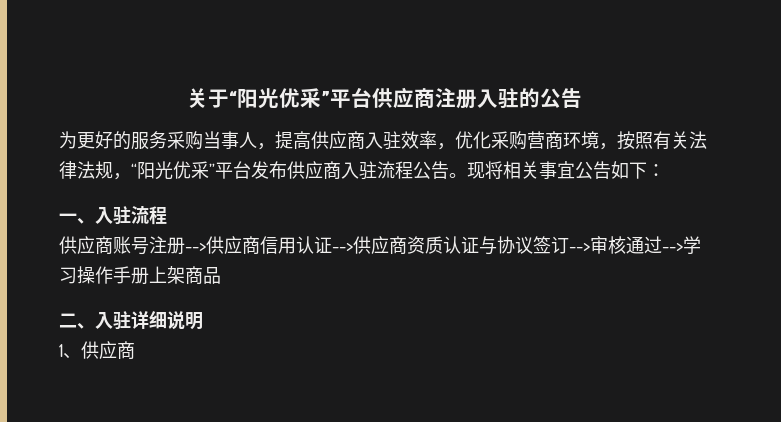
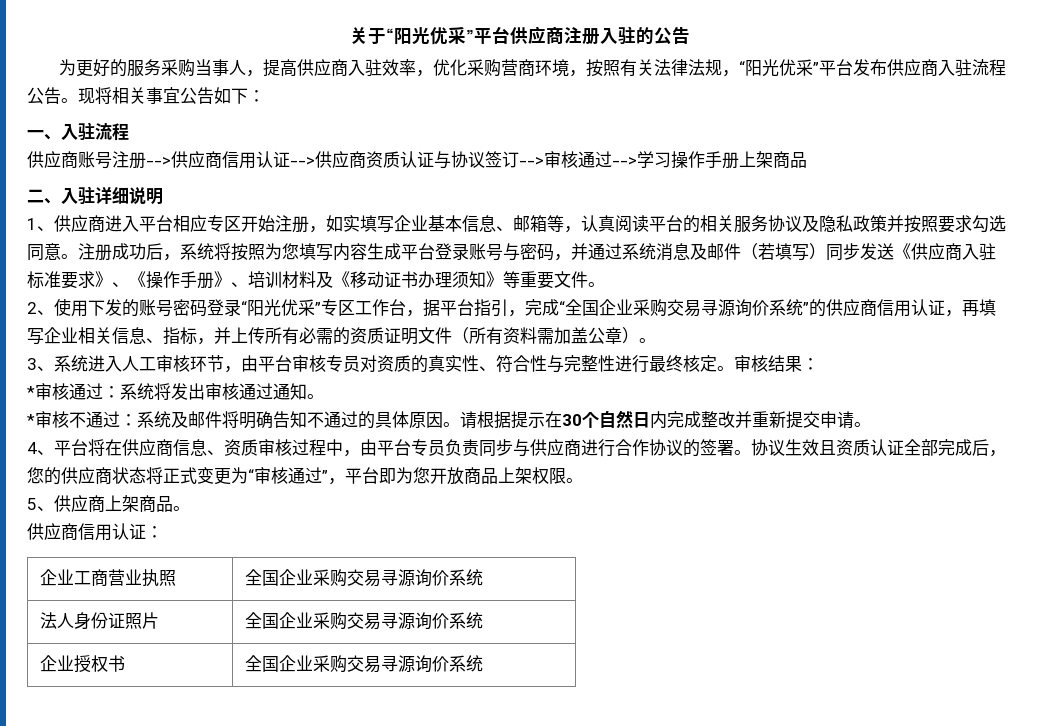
- 1、供应商
+ 1、供应商进入平台相应专区开始注册，如实填写企业基本信息、邮箱等，认真阅读平台的相关服务协议及隐私政策并按照要求勾选同意。注册成功后，系统将按照为您填写内容生成平台登录账号与密码，并通过系统消息及邮件（若填写）同步发送《供应商入驻标准要求》、《操作手册》、培训材料及《移动证书办理须知》等重要文件。
+ 2、使用下发的账号密码登录“阳光优采”专区工作台，据平台指引，完成“全国企业采购交易寻源询价系统”的供应商信用认证，再填写企业相关信息、指标，并上传所有必需的资质证明文件（所有资料需加盖公章）。
+ 3、系统进入人工审核环节，由平台审核专员对资质的真实性、符合性与完整性进行最终核定。审核结果：
+ *审核通过：系统将发出审核通过通知。
+ *审核不通过：系统及邮件将明确告知不通过的具体原因。请根据提示在30个自然日内完成整改并重新提交申请。
+ 4、平台将在供应商信息、资质审核过程中，由平台专员负责同步与供应商进行合作协议的签署。协议生效且资质认证全部完成后，您的供应商状态将正式变更为“审核通过”，平台即为您开放商品上架权限。
+ 5、供应商上架商品。
+ 供应商信用认证：
+ 企业工商营业执照 | 全国企业采购交易寻源询价系统
+ 法人身份证照片 | 全国企业采购交易寻源询价系统
+ 企业授权书 | 全国企业采购交易寻源询价系统

